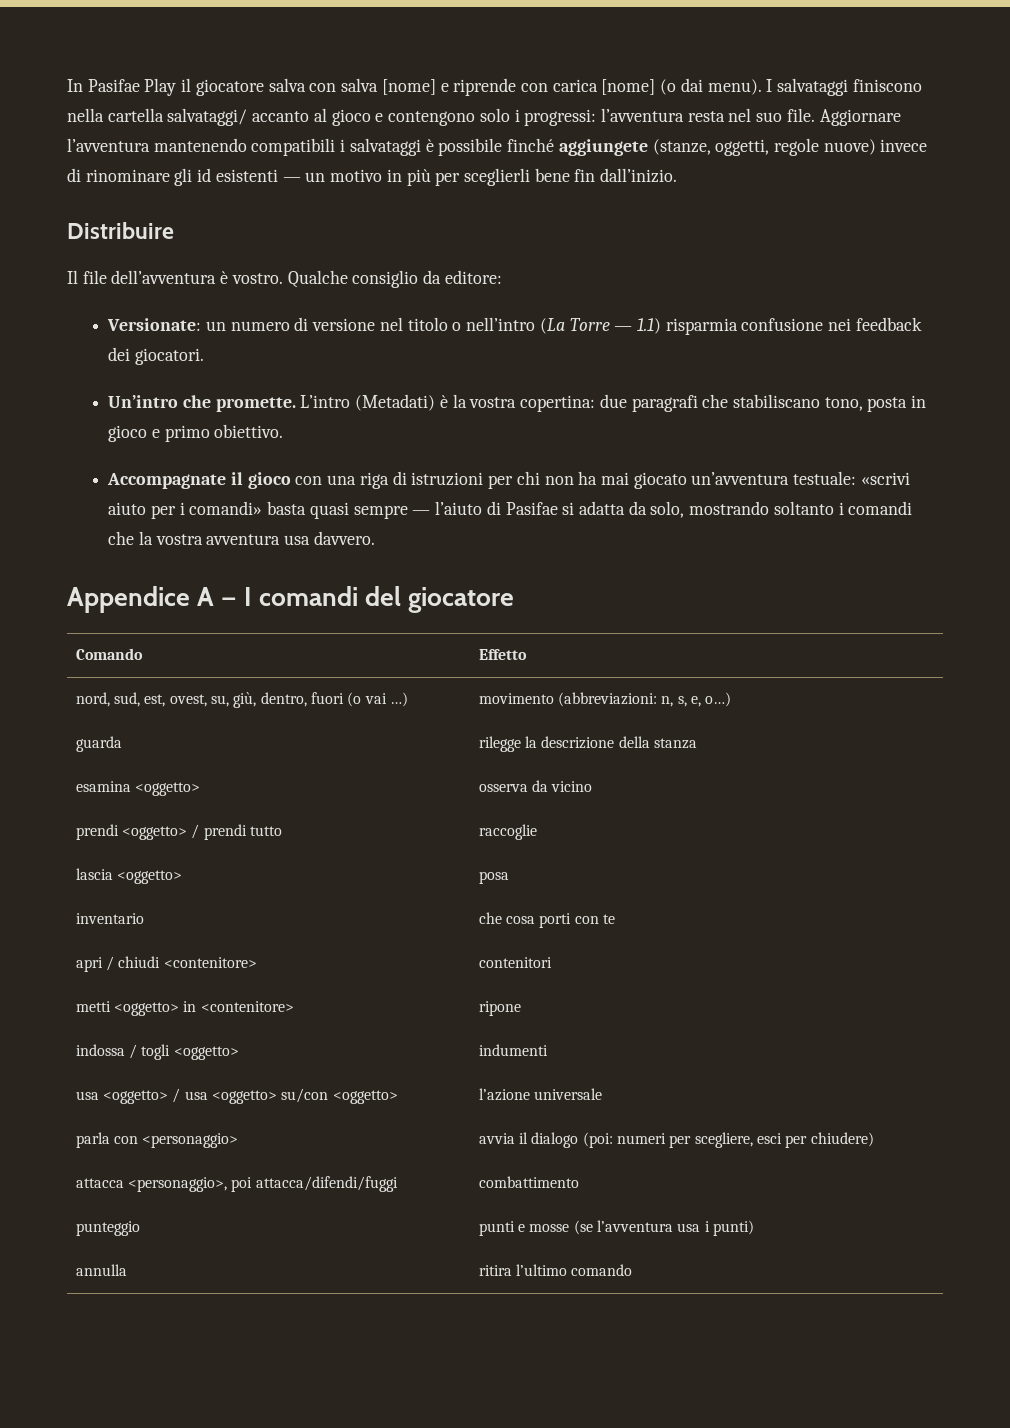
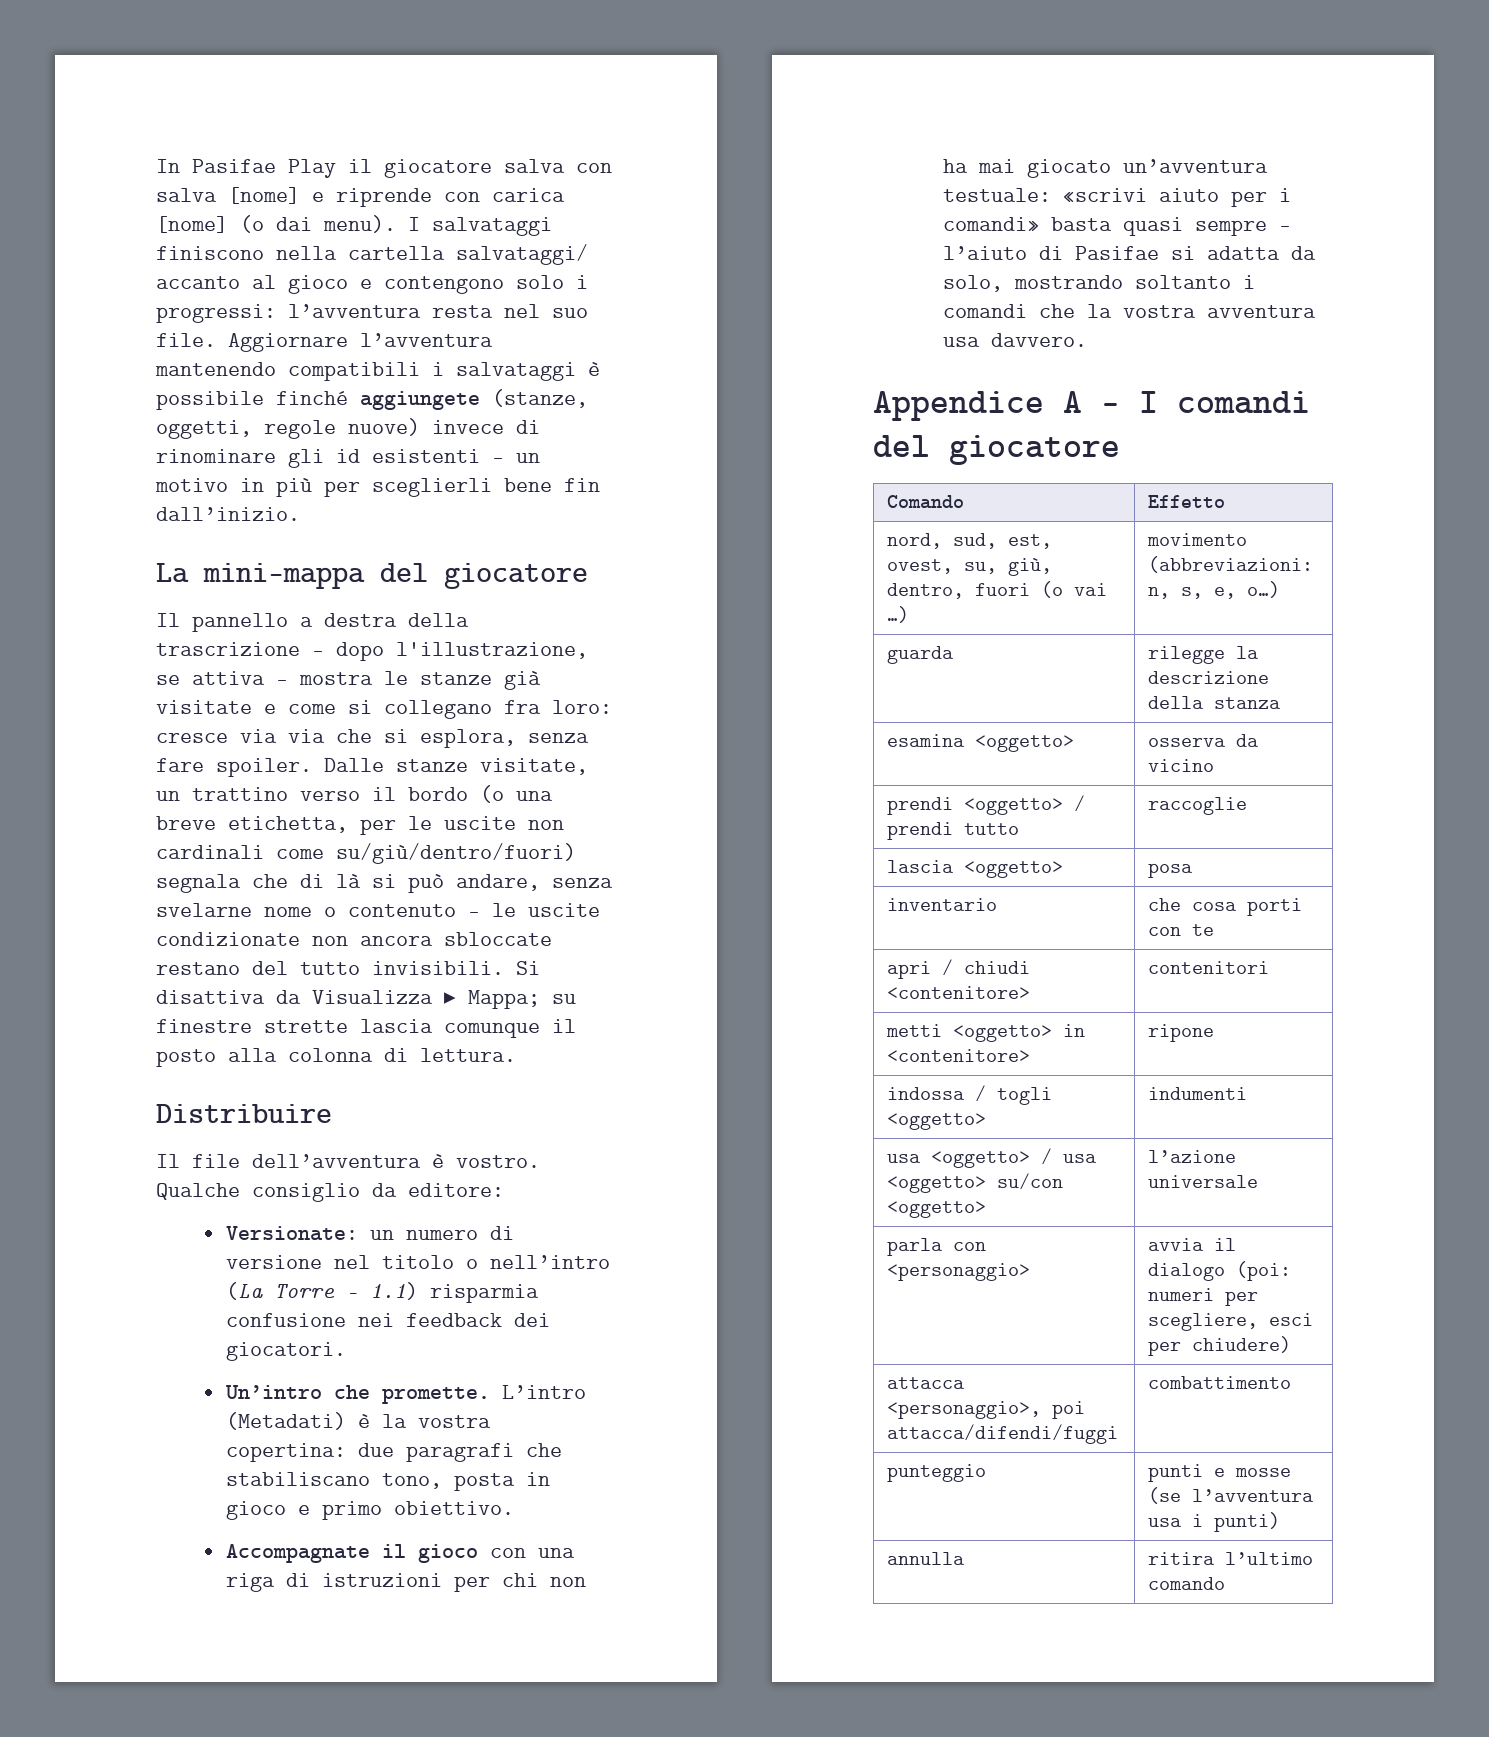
+ La mini-mappa del giocatore
+ Il pannello a destra della trascrizione — dopo l'illustrazione, se attiva — mostra le stanze già visitate e come si collegano fra loro: cresce via via che si esplora, senza fare spoiler. Dalle stanze visitate, un trattino verso il bordo (o una breve etichetta, per le uscite non cardinali come su/giù/dentro/fuori) segnala che di là si può andare, senza svelarne nome o contenuto — le uscite condizionate non ancora sbloccate restano del tutto invisibili. Si disattiva da Visualizza ▸ Mappa; su finestre strette lascia comunque il posto alla colonna di lettura.

